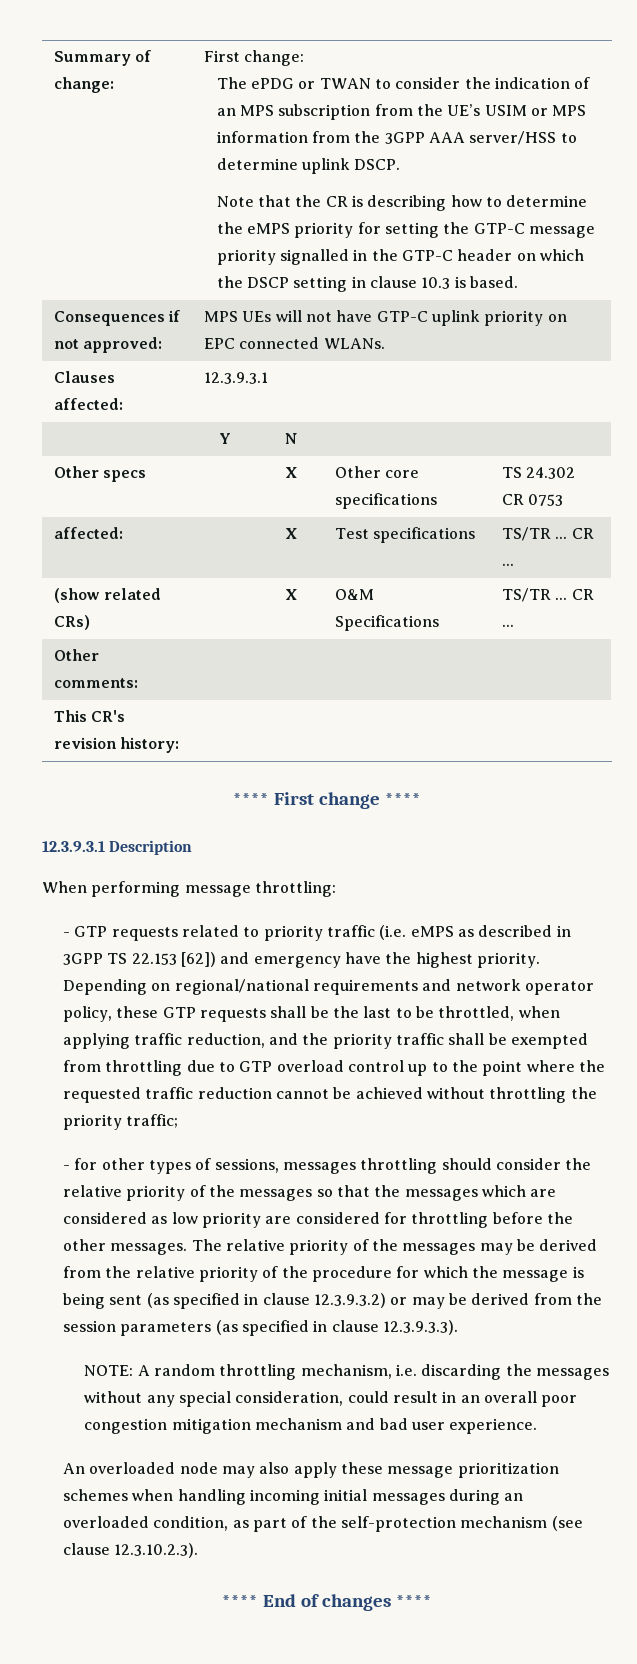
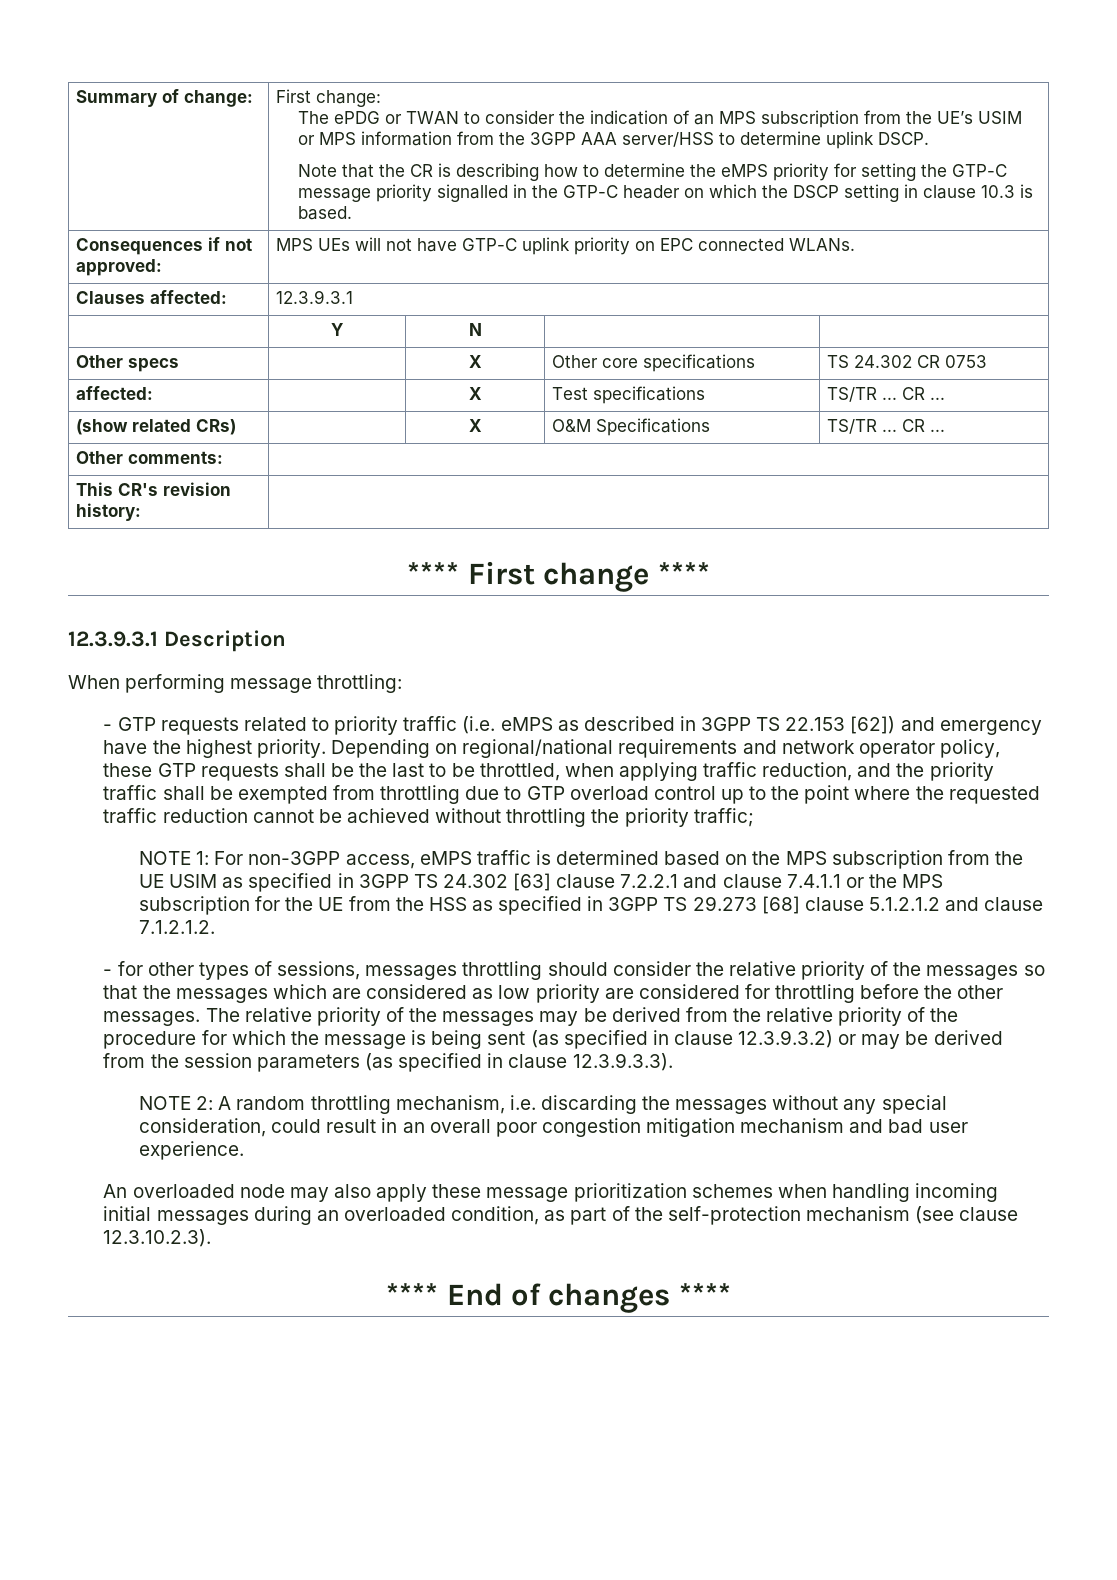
+ NOTE 1: For non-3GPP access, eMPS traffic is determined based on the MPS subscription from the UE USIM as specified in 3GPP TS 24.302 [63] clause 7.2.2.1 and clause 7.4.1.1 or the MPS subscription for the UE from the HSS as specified in 3GPP TS 29.273 [68] clause 5.1.2.1.2 and clause 7.1.2.1.2.
- NOTE: A random throttling mechanism, i.e. discarding the messages without any special consideration, could result in an overall poor congestion mitigation mechanism and bad user experience.
+ NOTE 2: A random throttling mechanism, i.e. discarding the messages without any special consideration, could result in an overall poor congestion mitigation mechanism and bad user experience.

